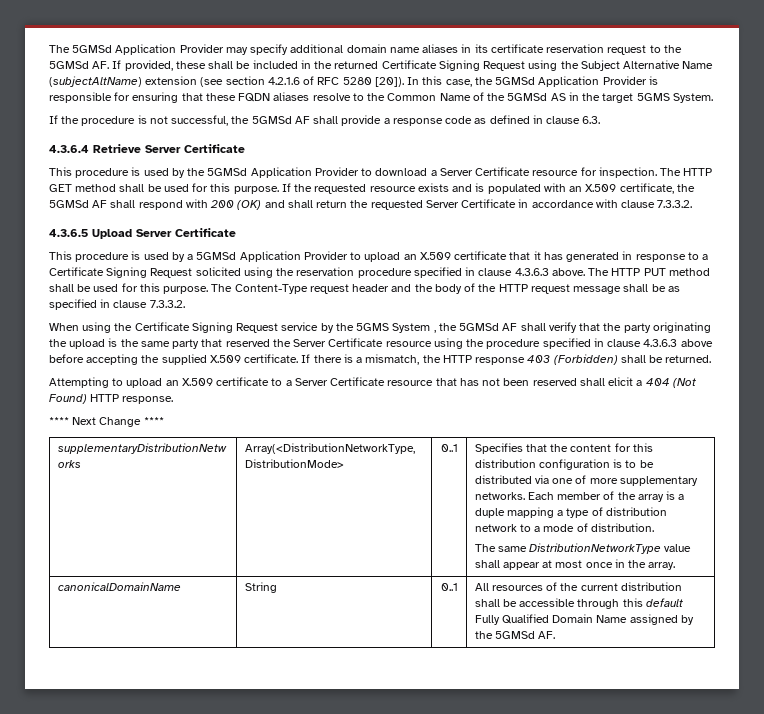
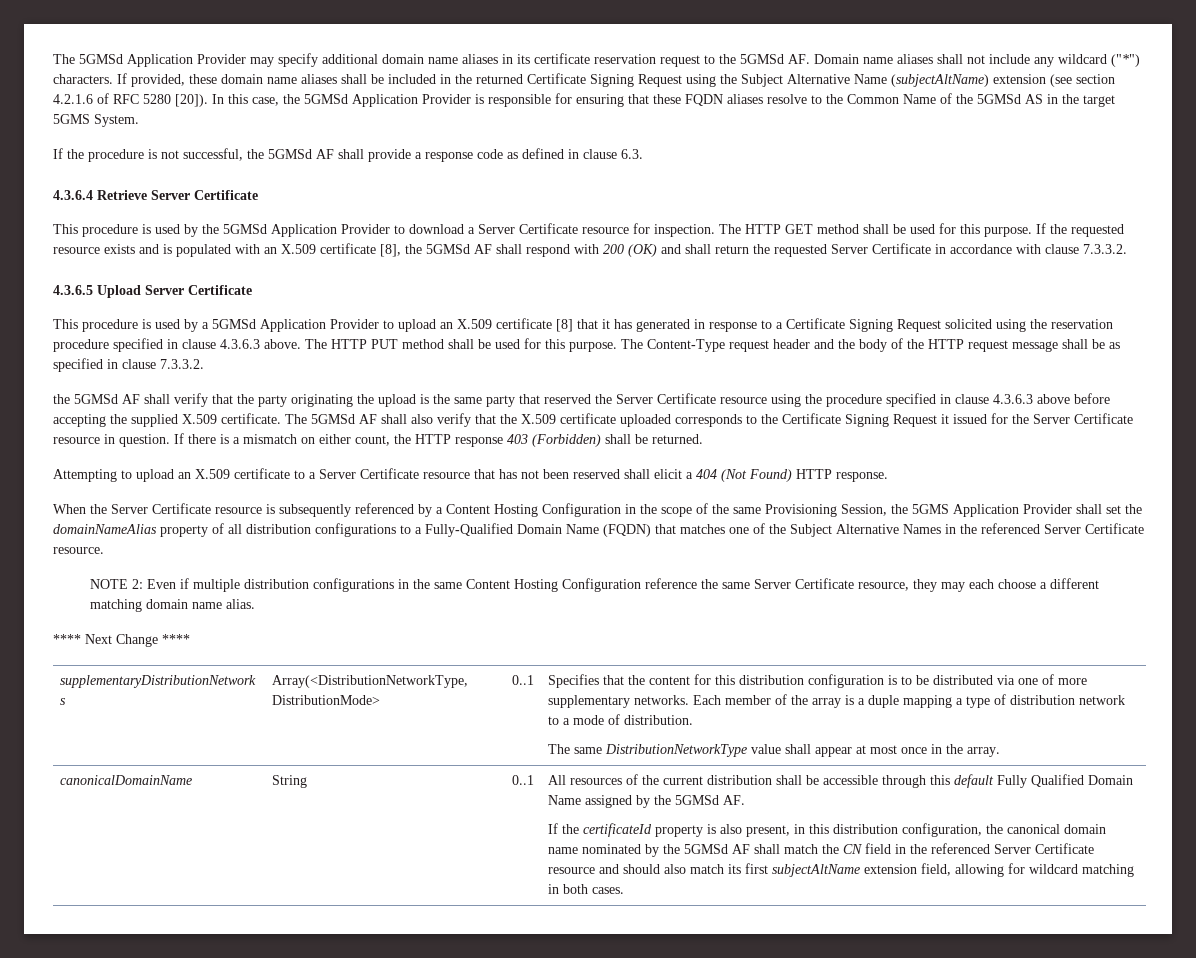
- The 5GMSd Application Provider may specify additional domain name aliases in its certificate reservation request to the 5GMSd AF. If provided, these shall be included in the returned Certificate Signing Request using the Subject Alternative Name (subjectAltName) extension (see section 4.2.1.6 of RFC 5280 [20]).
+ The 5GMSd Application Provider may specify additional domain name aliases in its certificate reservation request to the 5GMSd AF. Domain name aliases shall not include any wildcard ("*") characters. If provided, these domain name aliases shall be included in the returned Certificate Signing Request using the Subject Alternative Name (subjectAltName) extension (see section 4.2.1.6 of RFC 5280 [20]).
- If the requested resource exists and is populated with an X.509 certificate, the 5GMSd AF shall respond with 200 (OK) and shall return the requested Server Certificate in accordance with clause 7.3.3.2.
+ If the requested resource exists and is populated with an X.509 certificate [8], the 5GMSd AF shall respond with 200 (OK) and shall return the requested Server Certificate in accordance with clause 7.3.3.2.
- This procedure is used by a 5GMSd Application Provider to upload an X.509 certificate that it has generated in response to a Certificate Signing Request solicited using the reservation procedure specified in clause 4.3.6.3 above.
+ This procedure is used by a 5GMSd Application Provider to upload an X.509 certificate [8] that it has generated in response to a Certificate Signing Request solicited using the reservation procedure specified in clause 4.3.6.3 above.
- When using the Certificate Signing Request service by the 5GMS System , the 5GMSd AF shall verify that the party originating the upload is the same party that reserved the Server Certificate resource using the procedure specified in clause 4.3.6.3 above before accepting the supplied X.509 certificate.
+ the 5GMSd AF shall verify that the party originating the upload is the same party that reserved the Server Certificate resource using the procedure specified in clause 4.3.6.3 above before accepting the supplied X.509 certificate.
- If there is a mismatch, the HTTP response 403 (Forbidden) shall be returned.
+ The 5GMSd AF shall also verify that the X.509 certificate uploaded corresponds to the Certificate Signing Request it issued for the Server Certificate resource in question. If there is a mismatch on either count, the HTTP response 403 (Forbidden) shall be returned.
+ When the Server Certificate resource is subsequently referenced by a Content Hosting Configuration in the scope of the same Provisioning Session, the 5GMS Application Provider shall set the domainNameAlias property of all distribution configurations to a Fully-Qualified Domain Name (FQDN) that matches one of the Subject Alternative Names in the referenced Server Certificate resource.
+ NOTE 2: Even if multiple distribution configurations in the same Content Hosting Configuration reference the same Server Certificate resource, they may each choose a different matching domain name alias.
+ If the certificateId property is also present, in this distribution configuration, the canonical domain name nominated by the 5GMSd AF shall match the CN field in the referenced Server Certificate resource and should also match its first subjectAltName extension field, allowing for wildcard matching in both cases.

